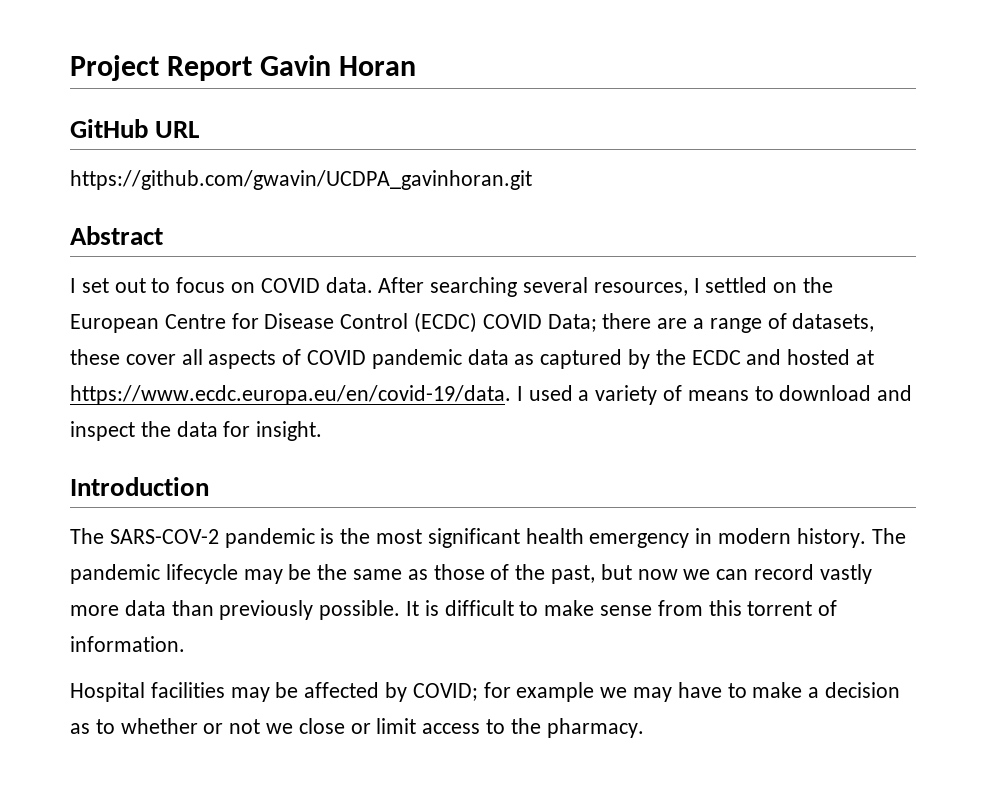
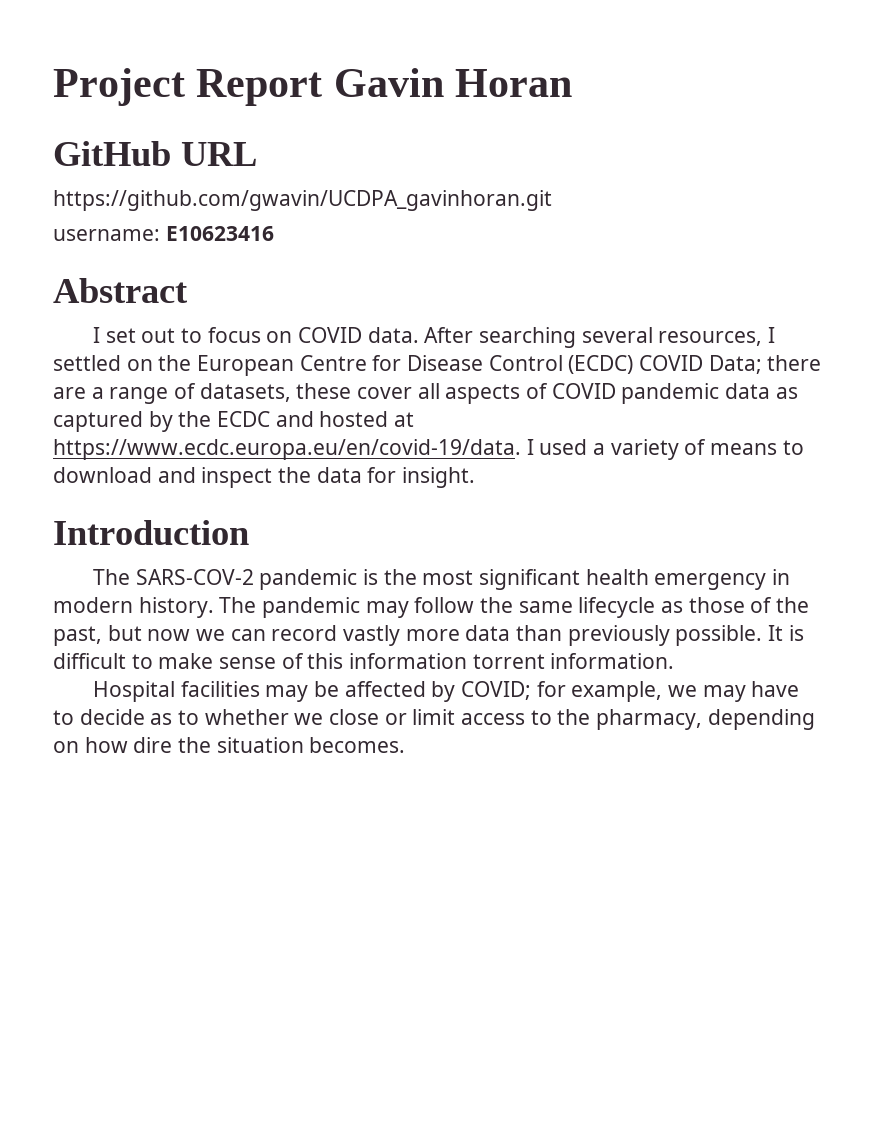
+ username: E10623416
- The pandemic lifecycle may be the same as those of the past, but now we can record vastly more data than previously possible.
+ The pandemic may follow the same lifecycle as those of the past, but now we can record vastly more data than previously possible.
- It is difficult to make sense from this torrent of information.
+ It is difficult to make sense of this information torrent information.
- Hospital facilities may be affected by COVID; for example we may have to make a decision as to whether or not we close or limit access to the pharmacy.
+ Hospital facilities may be affected by COVID; for example, we may have to decide as to whether we close or limit access to the pharmacy, depending on how dire the situation becomes.

